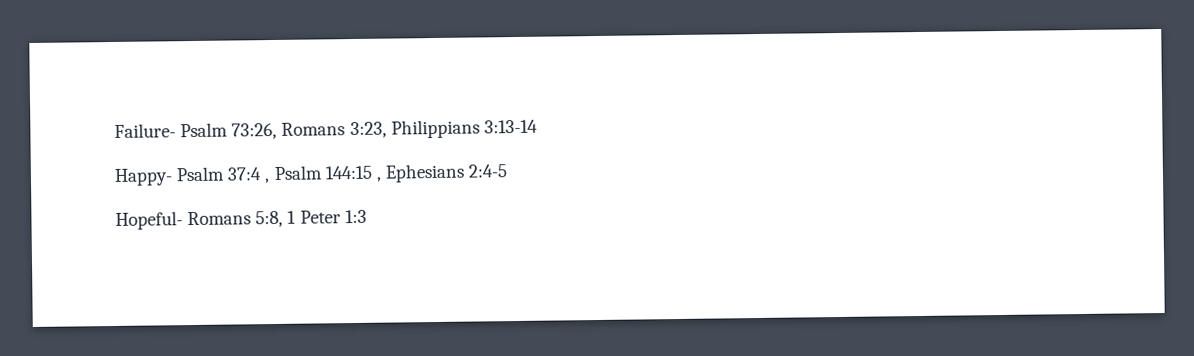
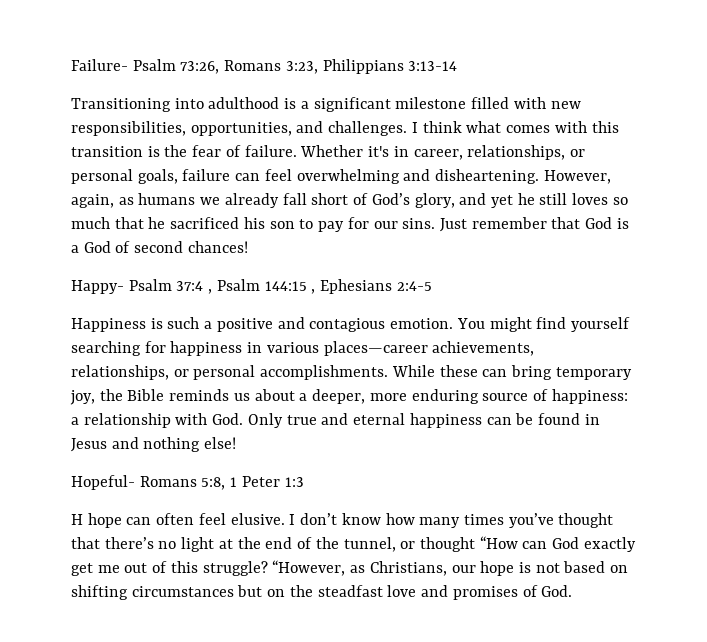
+ Transitioning into adulthood is a significant milestone filled with new responsibilities, opportunities, and challenges. I think what comes with this transition is the fear of failure. Whether it's in career, relationships, or personal goals, failure can feel overwhelming and disheartening. However, again, as humans we already fall short of God’s glory, and yet he still loves so much that he sacrificed his son to pay for our sins. Just remember that God is a God of second chances!
+ Happiness is such a positive and contagious emotion. You might find yourself searching for happiness in various places—career achievements, relationships, or personal accomplishments. While these can bring temporary joy, the Bible reminds us about a deeper, more enduring source of happiness: a relationship with God. Only true and eternal happiness can be found in Jesus and nothing else!
+ H hope can often feel elusive. I don’t know how many times you’ve thought that there’s no light at the end of the tunnel, or thought “How can God exactly get me out of this struggle? “However, as Christians, our hope is not based on shifting circumstances but on the steadfast love and promises of God.

